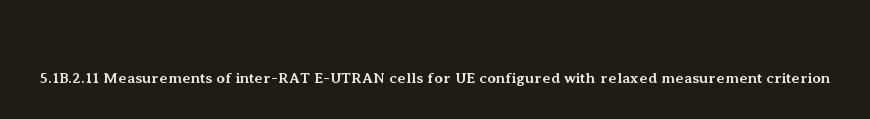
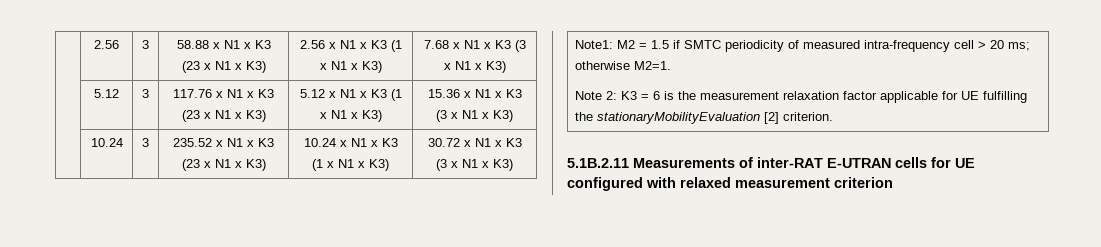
+ | 2.56 | 3 | 58.88 x N1 x K3 (23 x N1 x K3) | 2.56 x N1 x K3 (1 x N1 x K3) | 7.68 x N1 x K3 (3 x N1 x K3)
+ | 5.12 | 3 | 117.76 x N1 x K3 (23 x N1 x K3) | 5.12 x N1 x K3 (1 x N1 x K3) | 15.36 x N1 x K3 (3 x N1 x K3)
+ | 10.24 | 3 | 235.52 x N1 x K3 (23 x N1 x K3) | 10.24 x N1 x K3 (1 x N1 x K3) | 30.72 x N1 x K3 (3 x N1 x K3)
+ Note1: M2 = 1.5 if SMTC periodicity of measured intra-frequency cell > 20 ms; otherwise M2=1.
+ Note 2: K3 = 6 is the measurement relaxation factor applicable for UE fulfilling the stationaryMobilityEvaluation [2] criterion.

